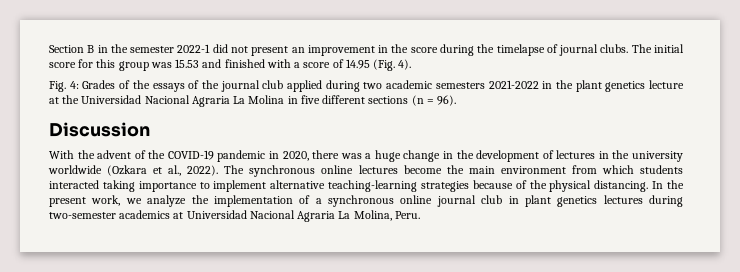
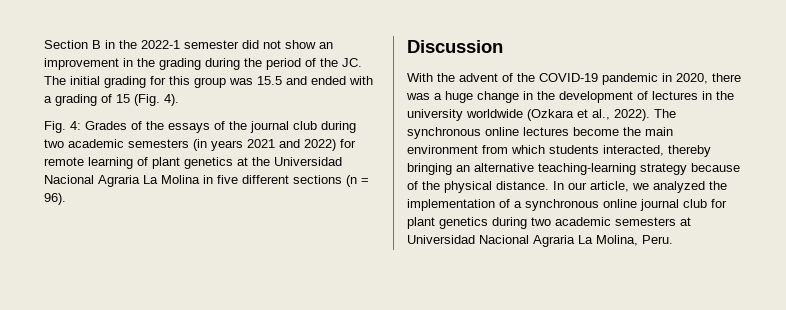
- Section B in the semester 2022-1 did not present an improvement in the score during the timelapse of journal clubs. The initial score for this group was 15.53 and finished with a score of 14.95 (Fig. 4).
+ Section B in the 2022-1 semester did not show an improvement in the grading during the period of the JC. The initial grading for this group was 15.5 and ended with a grading of 15 (Fig. 4).
- Fig. 4: Grades of the essays of the journal club applied during two academic semesters 2021-2022 in the plant genetics lecture at the Universidad Nacional Agraria La Molina in five different sections (n = 96).
+ Fig. 4: Grades of the essays of the journal club during two academic semesters (in years 2021 and 2022) for remote learning of plant genetics at the Universidad Nacional Agraria La Molina in five different sections (n = 96).
- The synchronous online lectures become the main environment from which students interacted taking importance to implement alternative teaching-learning strategies because of the physical distancing. In the present work, we analyze the implementation of a synchronous online journal club in plant genetics lectures during two-semester academics at Universidad Nacional Agraria La Molina, Peru.
+ The synchronous online lectures become the main environment from which students interacted, thereby bringing an alternative teaching-learning strategy because of the physical distance. In our article, we analyzed the implementation of a synchronous online journal club for plant genetics during two academic semesters at Universidad Nacional Agraria La Molina, Peru.

